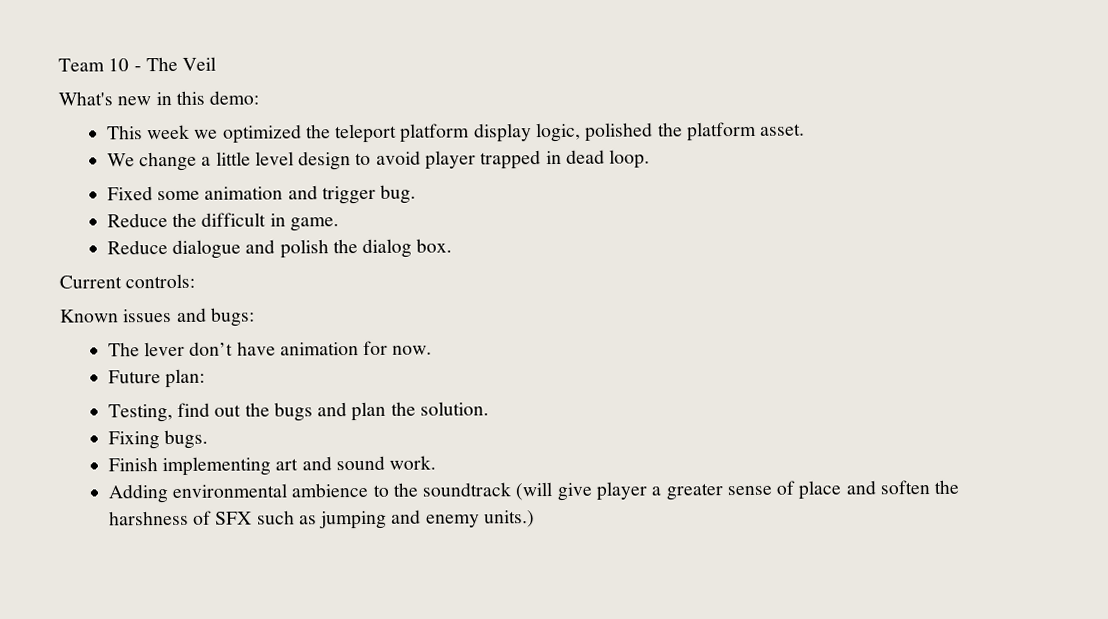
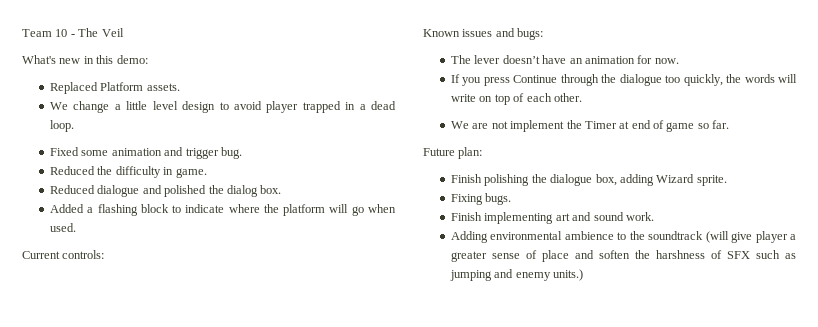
- This week we optimized the teleport platform display logic, polished the platform asset.
+ Replaced Platform assets.
- We change a little level design to avoid player trapped in dead loop.
+ We change a little level design to avoid player trapped in a dead loop.
- Reduce the difficult in game.
+ Reduced the difficulty in game.
- Reduce dialogue and polish the dialog box.
+ Reduced dialogue and polished the dialog box.
+ Added a flashing block to indicate where the platform will go when used.
- The lever don’t have animation for now.
+ The lever doesn’t have an animation for now.
+ If you press Continue through the dialogue too quickly, the words will write on top of each other.
+ We are not implement the Timer at end of game so far.
  Future plan:
- Testing, find out the bugs and plan the solution.
+ Finish polishing the dialogue box, adding Wizard sprite.

